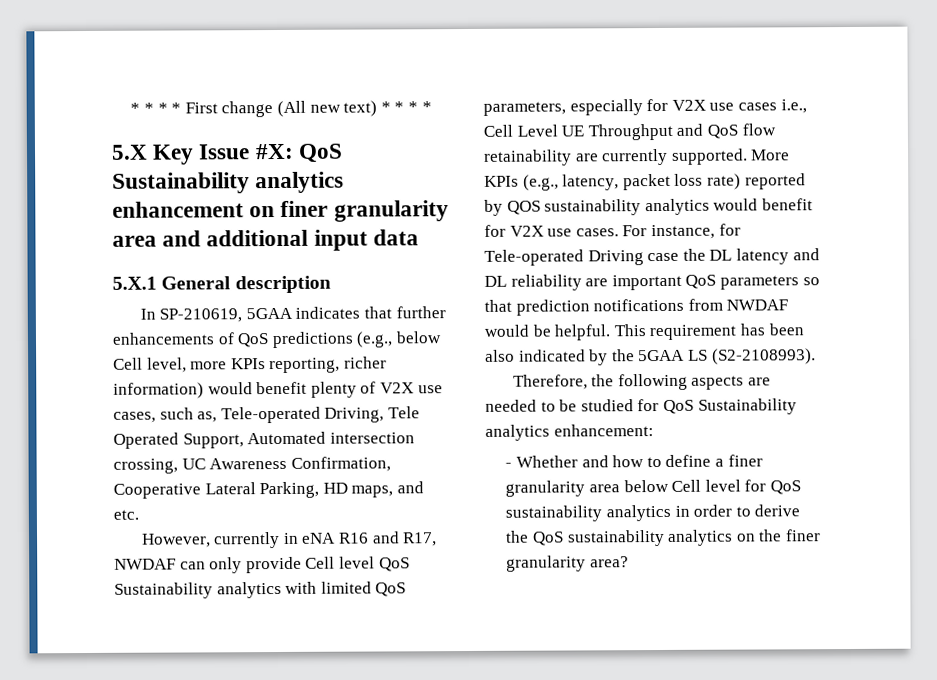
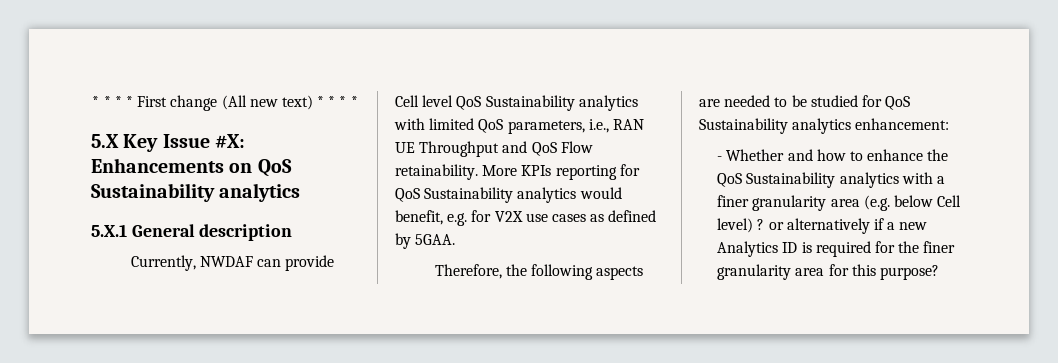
- 5.X Key Issue #X: QoS Sustainability analytics enhancement on finer granularity area and additional input data
+ 5.X Key Issue #X: Enhancements on QoS Sustainability analytics
  5.X.1 General description
- In SP-210619, 5GAA indicates that further enhancements of QoS predictions (e.g., below Cell level, more KPIs reporting, richer information) would benefit plenty of V2X use cases, such as, Tele-operated Driving, Tele Operated Support, Automated intersection crossing, UC Awareness Confirmation, Cooperative Lateral Parking, HD maps, and etc.
- However, currently in eNA R16 and R17, NWDAF can only provide Cell level QoS Sustainability analytics with limited QoS parameters, especially for V2X use cases i.e., Cell Level UE Throughput and QoS flow retainability are currently supported. More KPIs (e.g., latency, packet loss rate) reported by QOS sustainability analytics would benefit for V2X use cases. For instance, for Tele-operated Driving case the DL latency and DL reliability are important QoS parameters so that prediction notifications from NWDAF would be helpful. This requirement has been also indicated by the 5GAA LS (S2-2108993).
+ Currently, NWDAF can provide Cell level QoS Sustainability analytics with limited QoS parameters, i.e., RAN UE Throughput and QoS Flow retainability. More KPIs reporting for QoS Sustainability analytics would benefit, e.g. for V2X use cases as defined by 5GAA.
- - Whether and how to define a finer granularity area below Cell level for QoS sustainability analytics in order to derive the QoS sustainability analytics on the finer granularity area?
+ - Whether and how to enhance the QoS Sustainability analytics with a finer granularity area (e.g. below Cell level) ? or alternatively if a new Analytics ID is required for the finer granularity area for this purpose?

